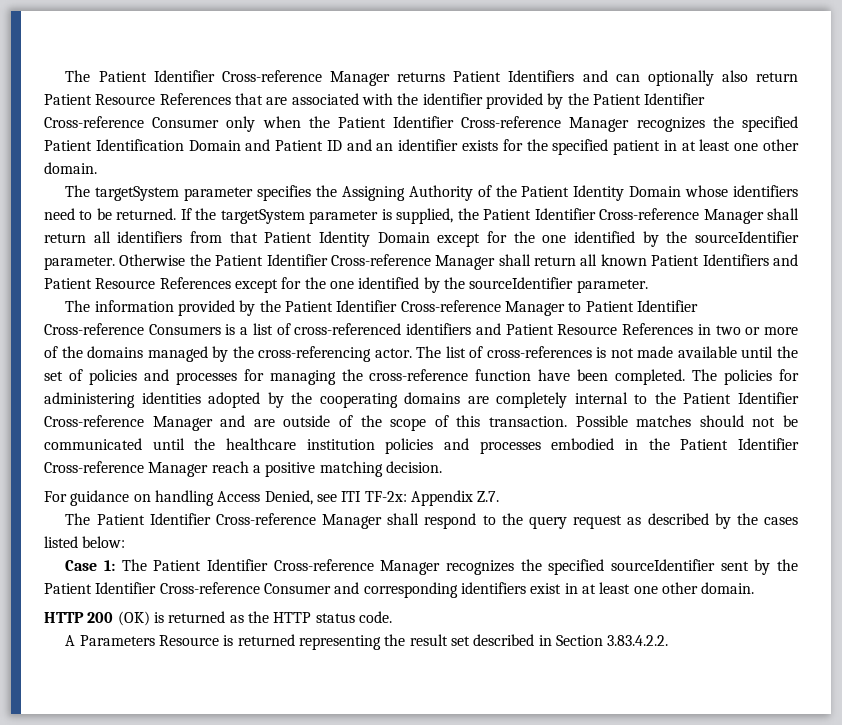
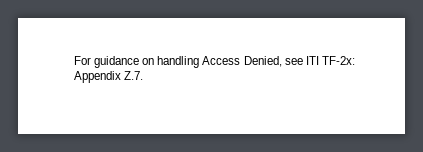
- The Patient Identifier Cross-reference Manager returns Patient Identifiers and can optionally also return Patient Resource References that are associated with the identifier provided by the Patient Identifier Cross-reference Consumer only when the Patient Identifier Cross-reference Manager recognizes the specified Patient Identification Domain and Patient ID and an identifier exists for the specified patient in at least one other domain.
- The targetSystem parameter specifies the Assigning Authority of the Patient Identity Domain whose identifiers need to be returned. If the targetSystem parameter is supplied, the Patient Identifier Cross-reference Manager shall return all identifiers from that Patient Identity Domain except for the one identified by the sourceIdentifier parameter. Otherwise the Patient Identifier Cross-reference Manager shall return all known Patient Identifiers and Patient Resource References except for the one identified by the sourceIdentifier parameter.
- The information provided by the Patient Identifier Cross-reference Manager to Patient Identifier Cross-reference Consumers is a list of cross-referenced identifiers and Patient Resource References in two or more of the domains managed by the cross-referencing actor. The list of cross-references is not made available until the set of policies and processes for managing the cross-reference function have been completed. The policies for administering identities adopted by the cooperating domains are completely internal to the Patient Identifier Cross-reference Manager and are outside of the scope of this transaction. Possible matches should not be communicated until the healthcare institution policies and processes embodied in the Patient Identifier Cross-reference Manager reach a positive matching decision.
- The Patient Identifier Cross-reference Manager shall respond to the query request as described by the cases listed below:
- Case 1: The Patient Identifier Cross-reference Manager recognizes the specified sourceIdentifier sent by the Patient Identifier Cross-reference Consumer and corresponding identifiers exist in at least one other domain.
- HTTP 200 (OK) is returned as the HTTP status code.
- A Parameters Resource is returned representing the result set described in Section 3.83.4.2.2.

